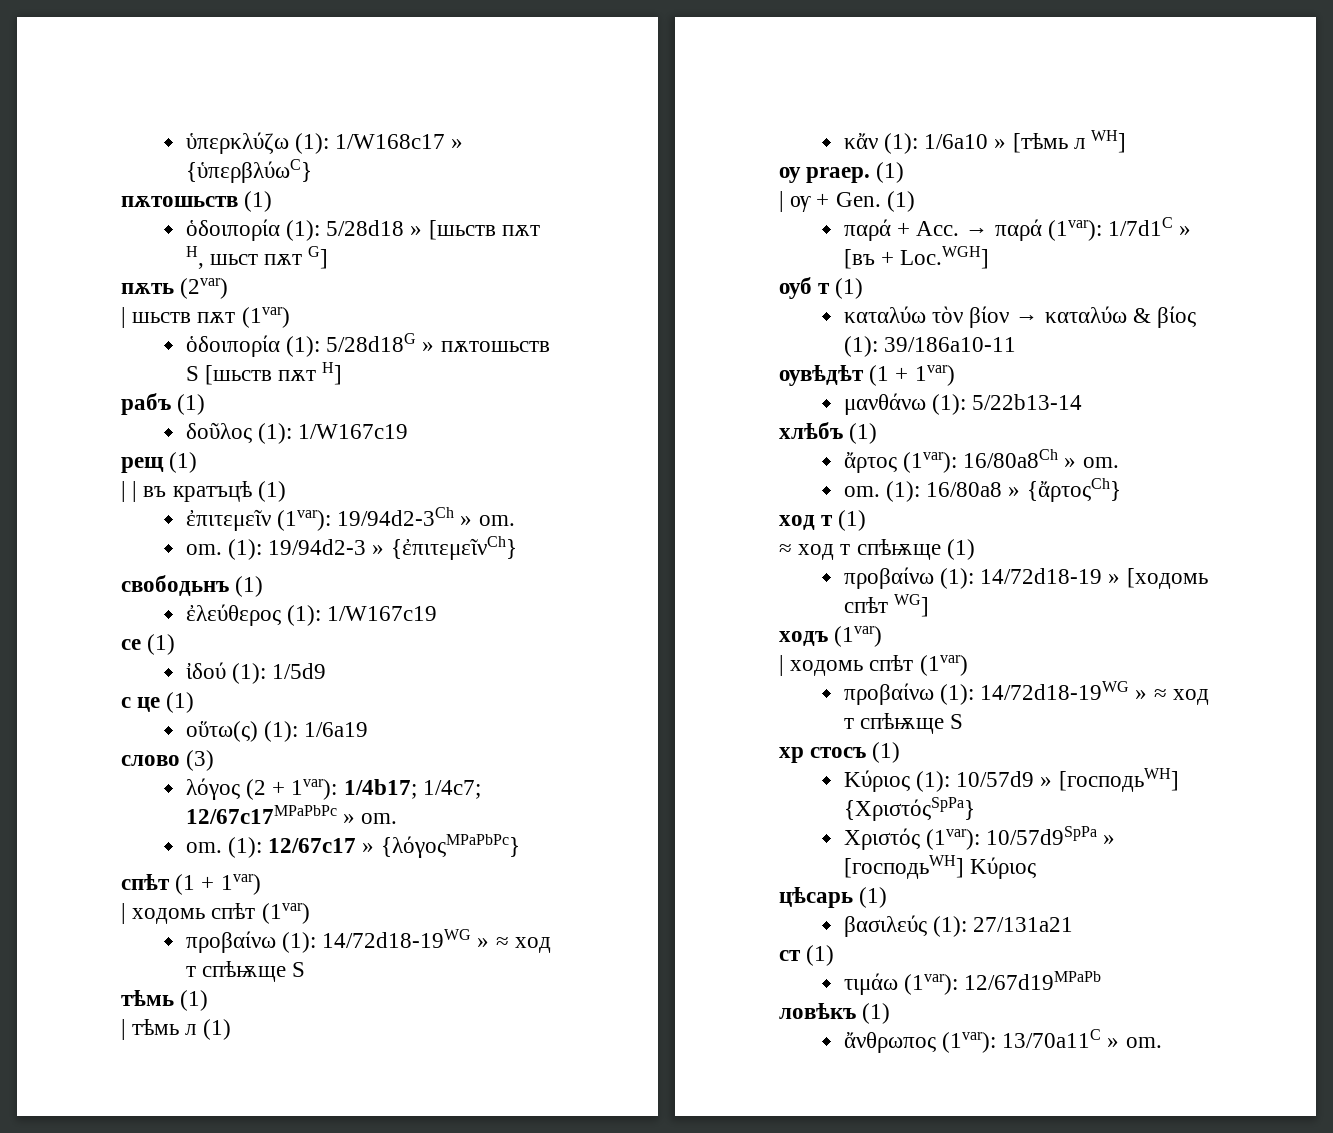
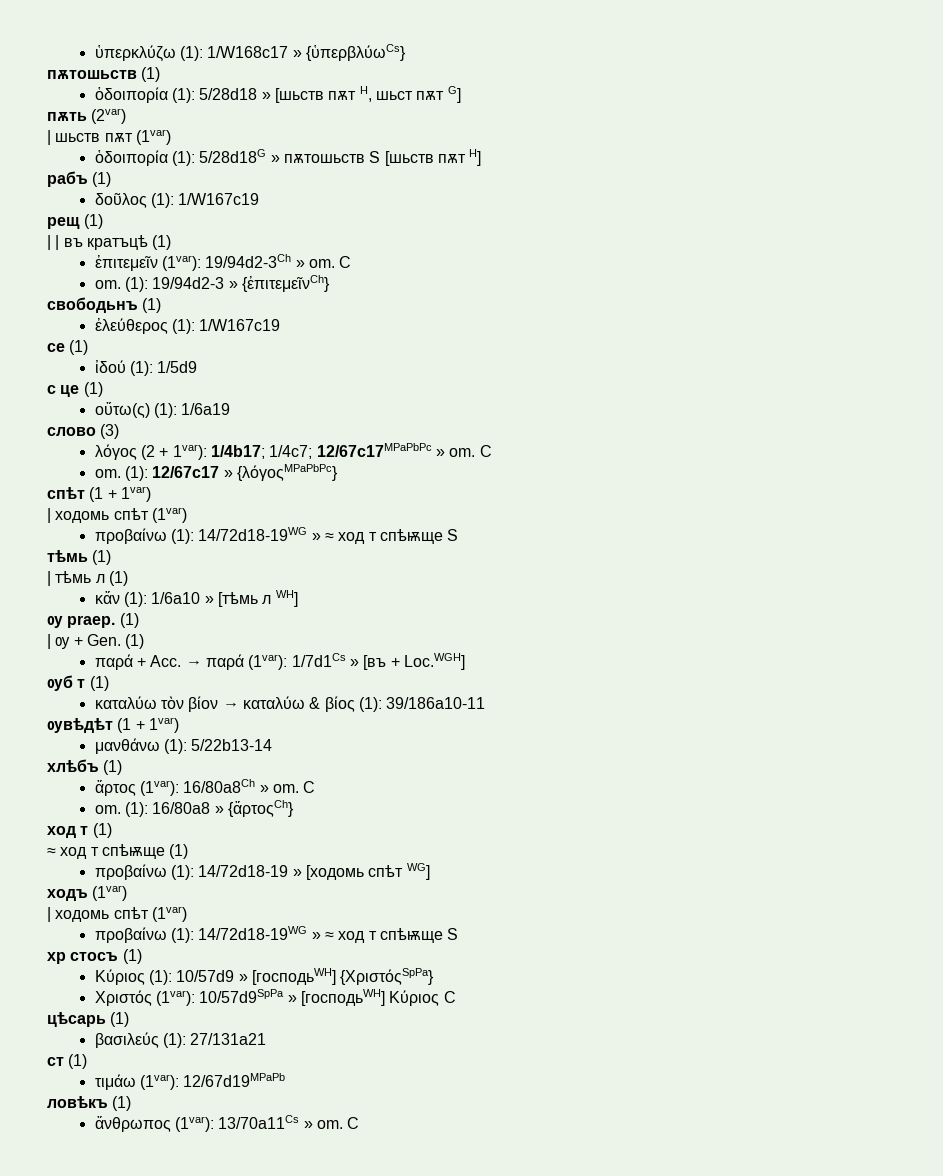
- ὑπερκλύζω (1): 1/W168c17 » {ὑπερβλύωC}
+ ὑπερκλύζω (1): 1/W168c17 » {ὑπερβλύωCs}
- ἐπιτεμεῖν (1var): 19/94d2-3Ch » om.
+ ἐπιτεμεῖν (1var): 19/94d2-3Ch » om. C
- λόγος (2 + 1var): 1/4b17; 1/4c7; 12/67c17MPaPbPc » om.
+ λόγος (2 + 1var): 1/4b17; 1/4c7; 12/67c17MPaPbPc » om. C
- παρά + Acc. → παρά (1var): 1/7d1C » [въ + Loc.WGH]
+ παρά + Acc. → παρά (1var): 1/7d1Cs » [въ + Loc.WGH]
- ἄρτος (1var): 16/80a8Ch » om.
+ ἄρτος (1var): 16/80a8Ch » om. C
- Χριστός (1var): 10/57d9SpPa » [господьWH] Κύριος
+ Χριστός (1var): 10/57d9SpPa » [господьWH] Κύριος C
- ἄνθρωπος (1var): 13/70a11C » om.
+ ἄνθρωπος (1var): 13/70a11Cs » om. C

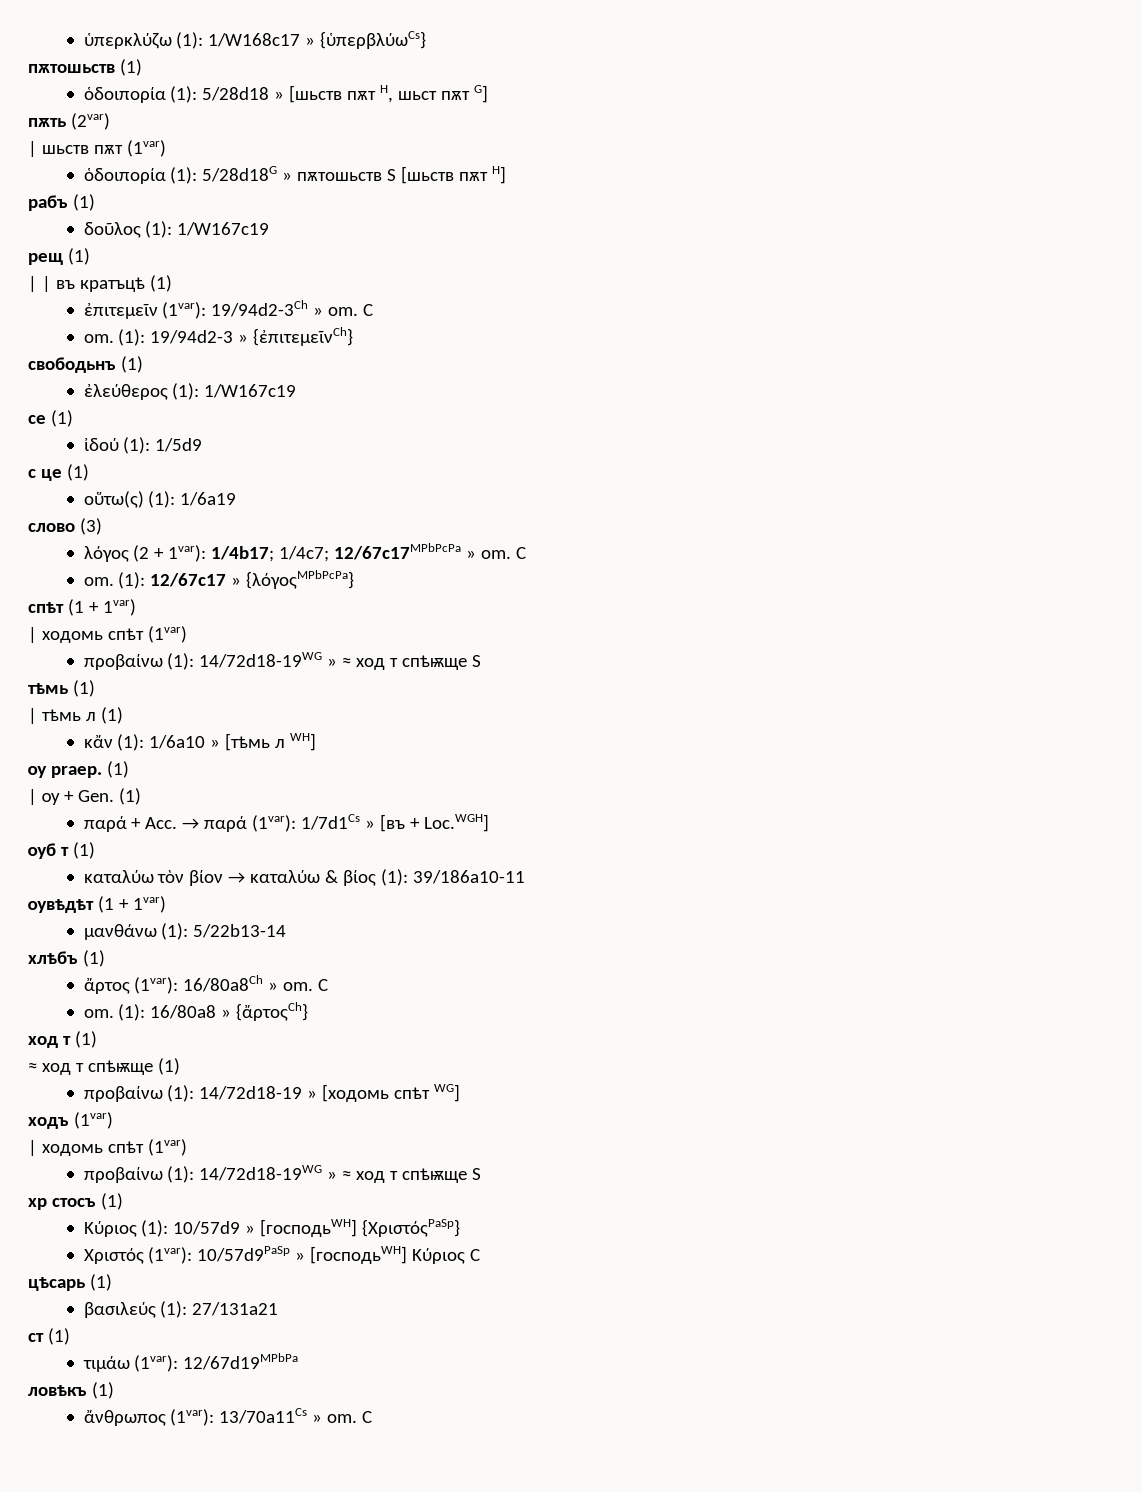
- λόγος (2 + 1var): 1/4b17; 1/4c7; 12/67c17MPaPbPc » om.
+ λόγος (2 + 1var): 1/4b17; 1/4c7; 12/67c17MPbPcPa » om.
- (1): 12/67c17 » {λόγοςMPaPbPc}
+ (1): 12/67c17 » {λόγοςMPbPcPa}
- Κύριος (1): 10/57d9 » [господьWH] {ΧριστόςSpPa}
+ Κύριος (1): 10/57d9 » [господьWH] {ΧριστόςPaSp}
- Χριστός (1var): 10/57d9SpPa » [господьWH] Κύριος C
+ Χριστός (1var): 10/57d9PaSp » [господьWH] Κύριος C
- τιμάω (1var): 12/67d19MPaPb
+ τιμάω (1var): 12/67d19MPbPa

